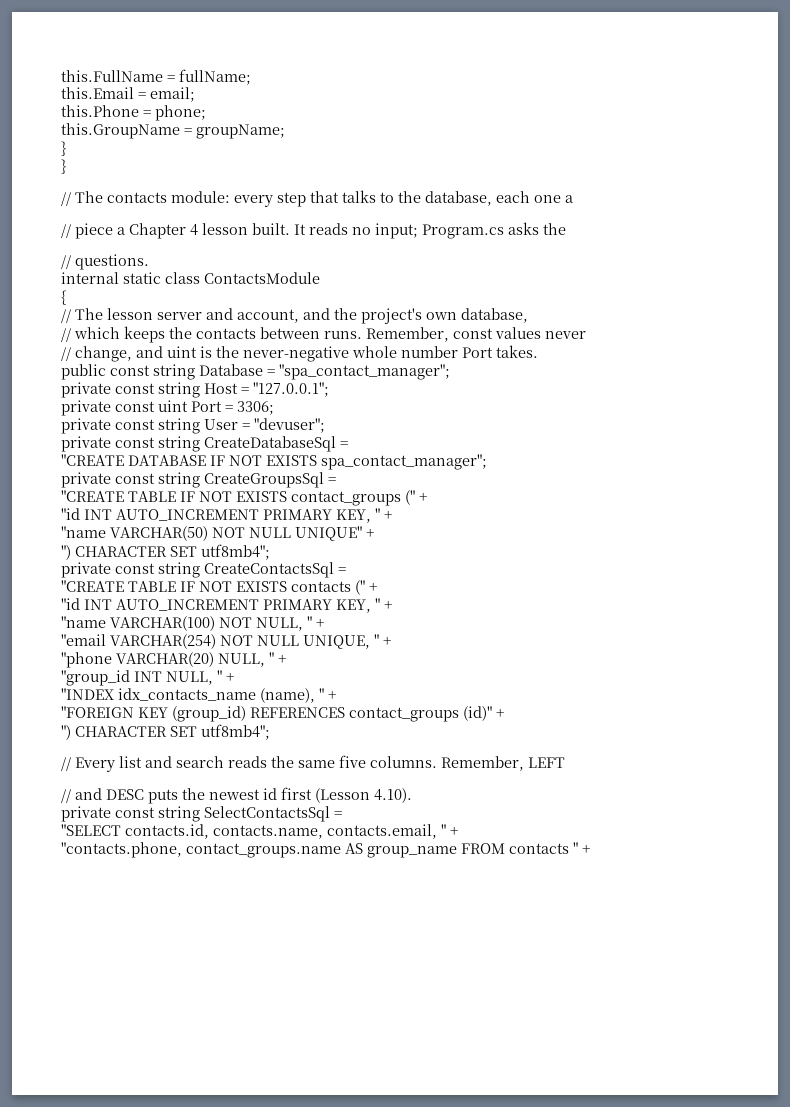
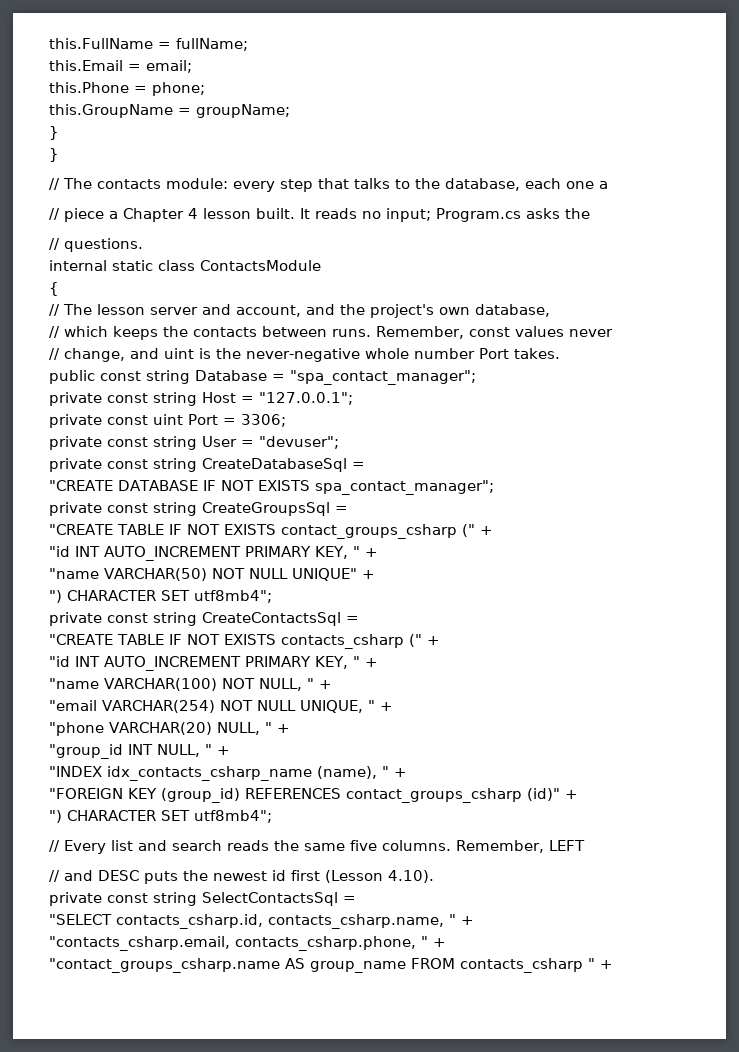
- "CREATE TABLE IF NOT EXISTS contact_groups (" +
+ "CREATE TABLE IF NOT EXISTS contact_groups_csharp (" +
- "CREATE TABLE IF NOT EXISTS contacts (" +
+ "CREATE TABLE IF NOT EXISTS contacts_csharp (" +
- "INDEX idx_contacts_name (name), " +
+ "INDEX idx_contacts_csharp_name (name), " +
- "FOREIGN KEY (group_id) REFERENCES contact_groups (id)" +
+ "FOREIGN KEY (group_id) REFERENCES contact_groups_csharp (id)" +
- "SELECT contacts.id, contacts.name, contacts.email, " +
- "contacts.phone, contact_groups.name AS group_name FROM contacts " +
+ "SELECT contacts_csharp.id, contacts_csharp.name, " +
+ "contacts_csharp.email, contacts_csharp.phone, " +
+ "contact_groups_csharp.name AS group_name FROM contacts_csharp " +

